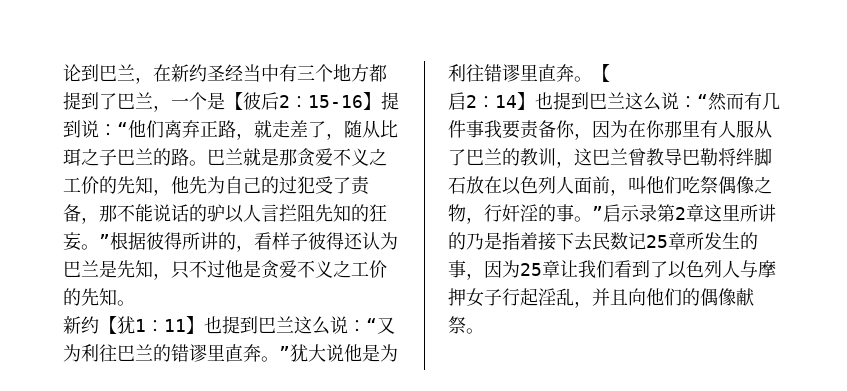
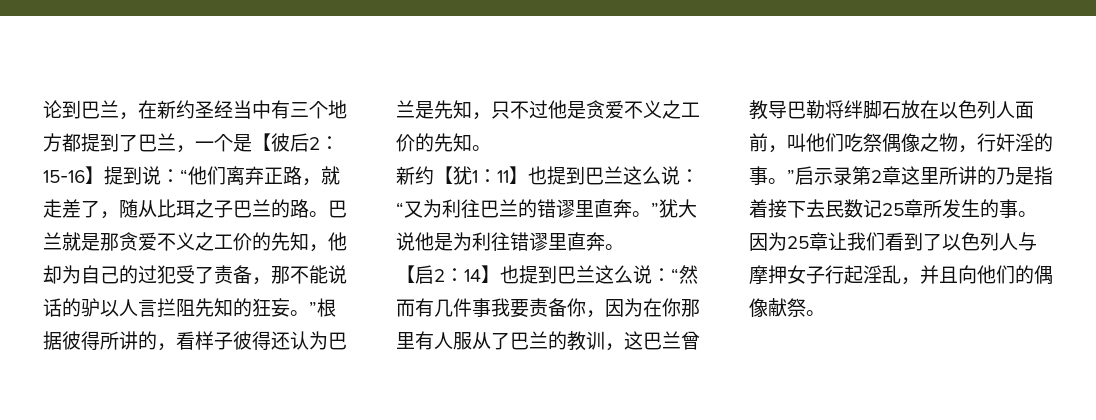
- 巴兰就是那贪爱不义之工价的先知，他先为自己的过犯受了责备，那不能说话的驴以人言拦阻先知的狂妄。”根据彼得所讲的，看样子彼得还认为巴兰是先知，只不过他是贪爱不义之工价的先知。
+ 巴兰就是那贪爱不义之工价的先知，他却为自己的过犯受了责备，那不能说话的驴以人言拦阻先知的狂妄。”根据彼得所讲的，看样子彼得还认为巴兰是先知，只不过他是贪爱不义之工价的先知。
- “又为利往巴兰的错谬里直奔。”犹大说他是为利往错谬里直奔。【
- 启2：
+ “又为利往巴兰的错谬里直奔。”犹大说他是为利往错谬里直奔。
+ 【启2：
- “然而有几件事我要责备你，因为在你那里有人服从了巴兰的教训，这巴兰曾教导巴勒将绊脚石放在以色列人面前，叫他们吃祭偶像之物，行奸淫的事。”启示录第2章这里所讲的乃是指着接下去民数记25章所发生的事，因为25章让我们看到了以色列人与摩押女子行起淫乱，并且向他们的偶像献祭。
+ “然而有几件事我要责备你，因为在你那里有人服从了巴兰的教训，这巴兰曾教导巴勒将绊脚石放在以色列人面前，叫他们吃祭偶像之物，行奸淫的事。”启示录第2章这里所讲的乃是指着接下去民数记25章所发生的事。因为25章让我们看到了以色列人与摩押女子行起淫乱，并且向他们的偶像献祭。

